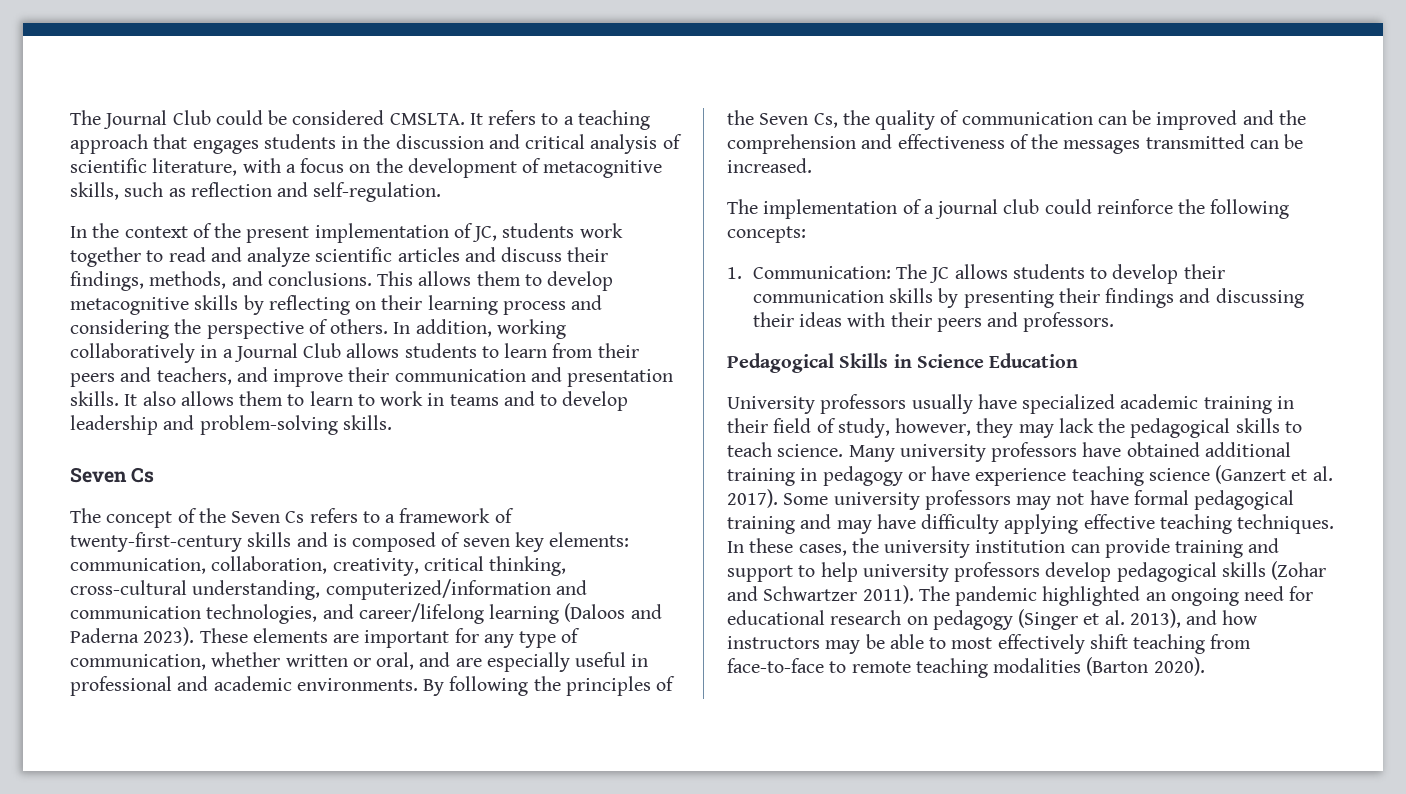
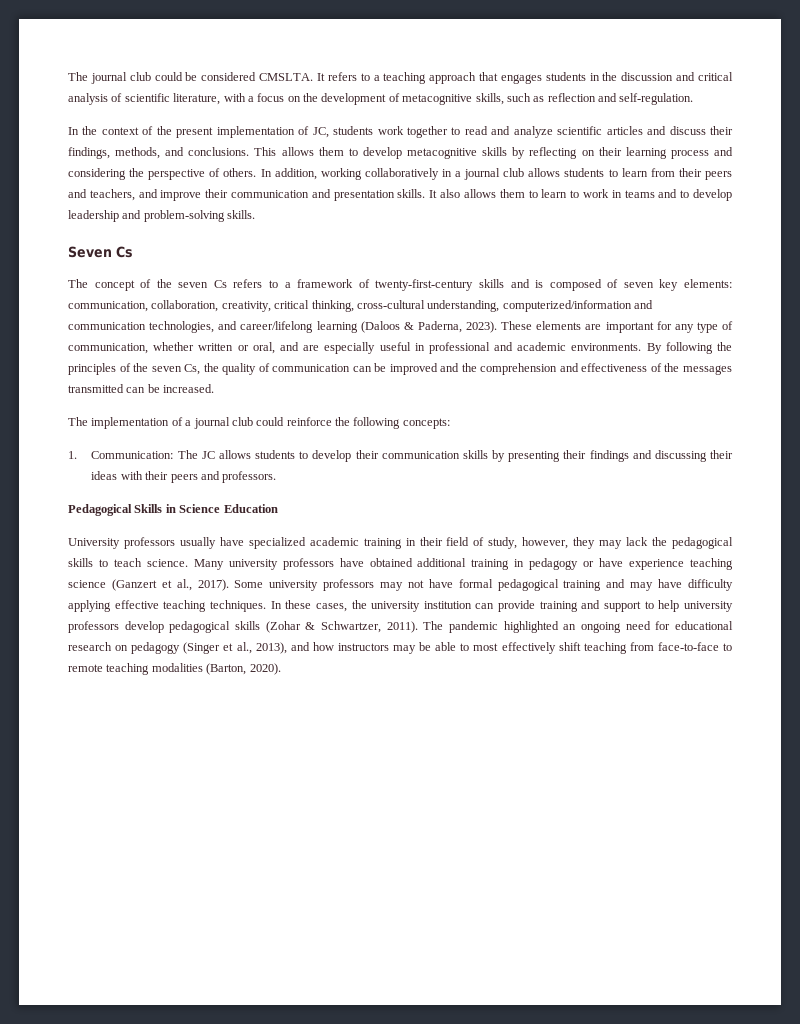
- The Journal Club could be considered CMSLTA.
+ The journal club could be considered CMSLTA.
- In addition, working collaboratively in a Journal Club allows students to learn from their peers and teachers, and improve their communication and presentation skills.
+ In addition, working collaboratively in a journal club allows students to learn from their peers and teachers, and improve their communication and presentation skills.
- The concept of the Seven Cs refers to a framework of twenty-first-century skills and is composed of seven key elements: communication, collaboration, creativity, critical thinking, cross-cultural understanding, computerized/information and communication technologies, and career/lifelong learning (Daloos and Paderna 2023).
+ The concept of the seven Cs refers to a framework of twenty-first-century skills and is composed of seven key elements: communication, collaboration, creativity, critical thinking, cross-cultural understanding, computerized/information and communication technologies, and career/lifelong learning (Daloos & Paderna, 2023).
- By following the principles of the Seven Cs, the quality of communication can be improved and the comprehension and effectiveness of the messages transmitted can be increased.
+ By following the principles of the seven Cs, the quality of communication can be improved and the comprehension and effectiveness of the messages transmitted can be increased.
- Many university professors have obtained additional training in pedagogy or have experience teaching science (Ganzert et al. 2017).
+ Many university professors have obtained additional training in pedagogy or have experience teaching science (Ganzert et al., 2017).
- In these cases, the university institution can provide training and support to help university professors develop pedagogical skills (Zohar and Schwartzer 2011).
+ In these cases, the university institution can provide training and support to help university professors develop pedagogical skills (Zohar & Schwartzer, 2011).
- The pandemic highlighted an ongoing need for educational research on pedagogy (Singer et al. 2013), and how instructors may be able to most effectively shift teaching from face-to-face to remote teaching modalities (Barton 2020).
+ The pandemic highlighted an ongoing need for educational research on pedagogy (Singer et al., 2013), and how instructors may be able to most effectively shift teaching from face-to-face to remote teaching modalities (Barton, 2020).

